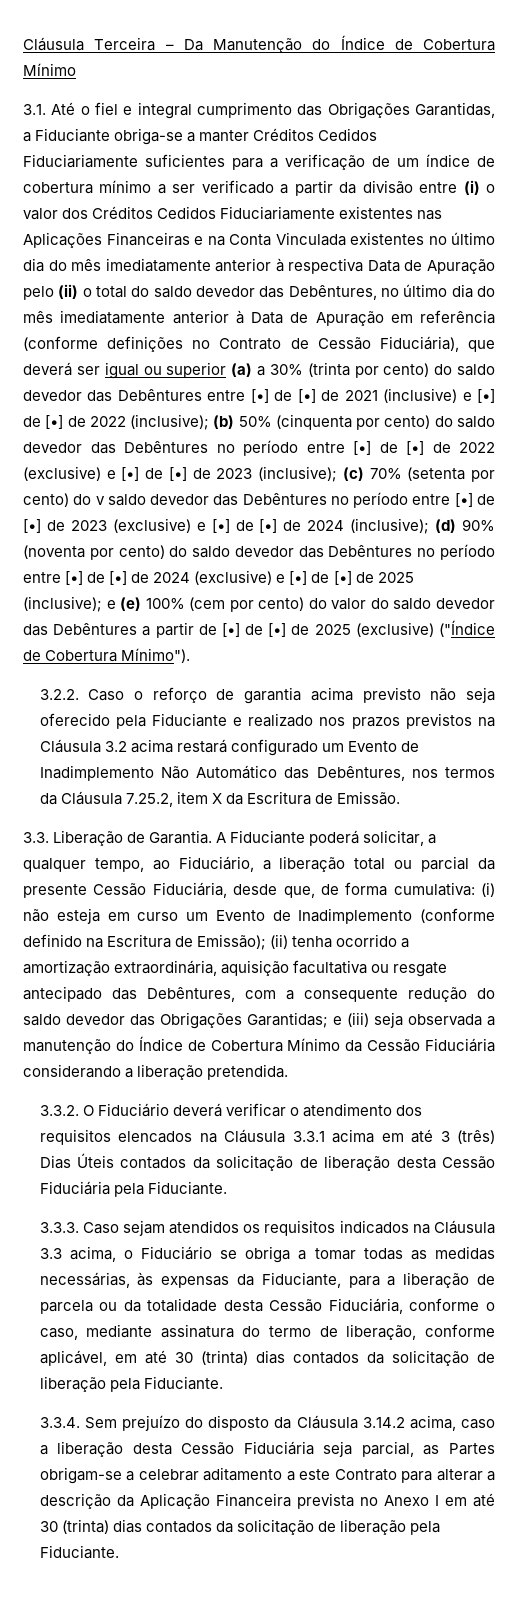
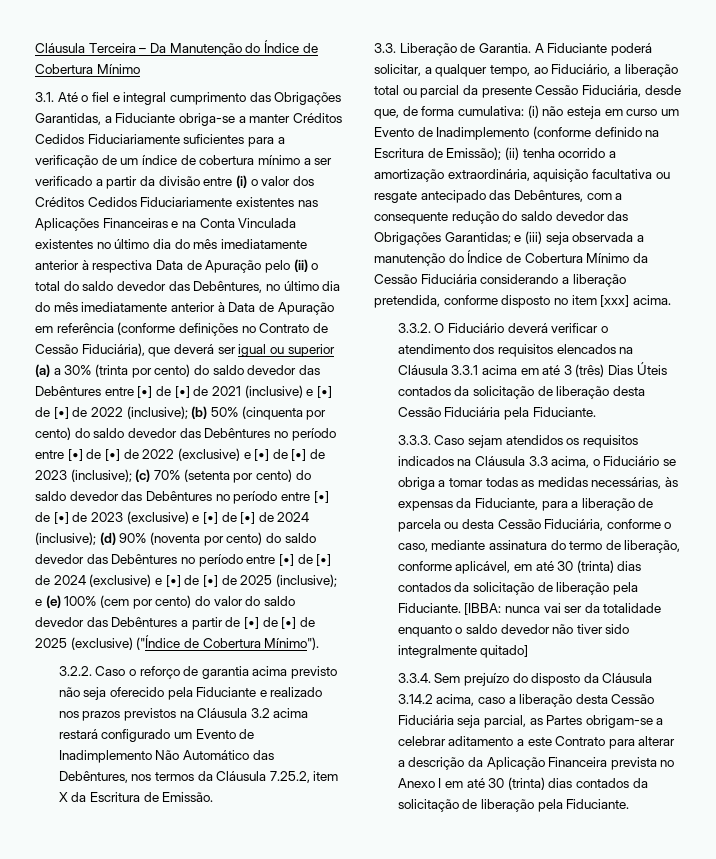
- (c) 70% (setenta por cento) do v saldo devedor das Debêntures no período entre [•] de [•] de 2023 (exclusive) e [•] de [•] de 2024 (inclusive);
+ (c) 70% (setenta por cento) do saldo devedor das Debêntures no período entre [•] de [•] de 2023 (exclusive) e [•] de [•] de 2024 (inclusive);
- e (iii) seja observada a manutenção do Índice de Cobertura Mínimo da Cessão Fiduciária considerando a liberação pretendida.
+ e (iii) seja observada a manutenção do Índice de Cobertura Mínimo da Cessão Fiduciária considerando a liberação pretendida, conforme disposto no item [xxx] acima.
- 3.3.3. Caso sejam atendidos os requisitos indicados na Cláusula 3.3 acima, o Fiduciário se obriga a tomar todas as medidas necessárias, às expensas da Fiduciante, para a liberação de parcela ou da totalidade desta Cessão Fiduciária, conforme o caso, mediante assinatura do termo de liberação, conforme aplicável, em até 30 (trinta) dias contados da solicitação de liberação pela Fiduciante.
+ 3.3.3. Caso sejam atendidos os requisitos indicados na Cláusula 3.3 acima, o Fiduciário se obriga a tomar todas as medidas necessárias, às expensas da Fiduciante, para a liberação de parcela ou desta Cessão Fiduciária, conforme o caso, mediante assinatura do termo de liberação, conforme aplicável, em até 30 (trinta) dias contados da solicitação de liberação pela Fiduciante. [IBBA: nunca vai ser da totalidade enquanto o saldo devedor não tiver sido integralmente quitado]

